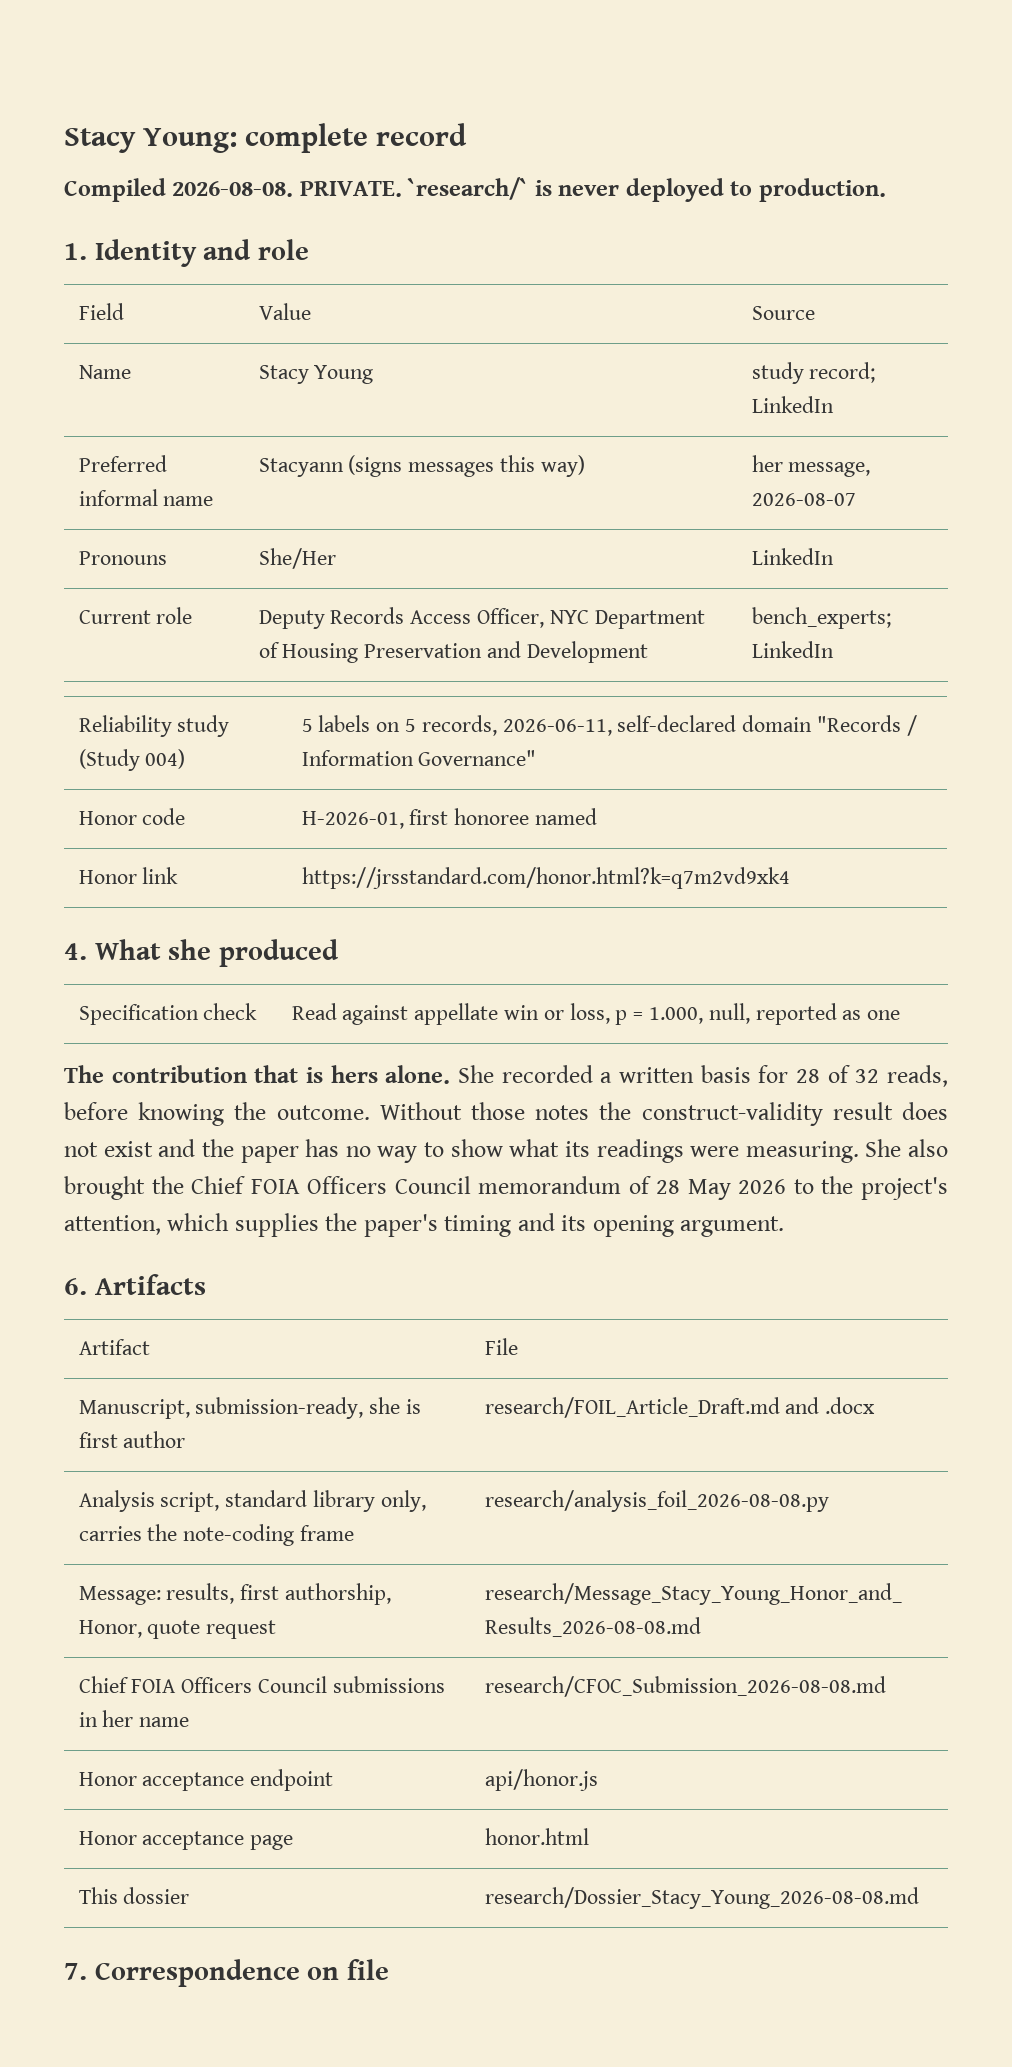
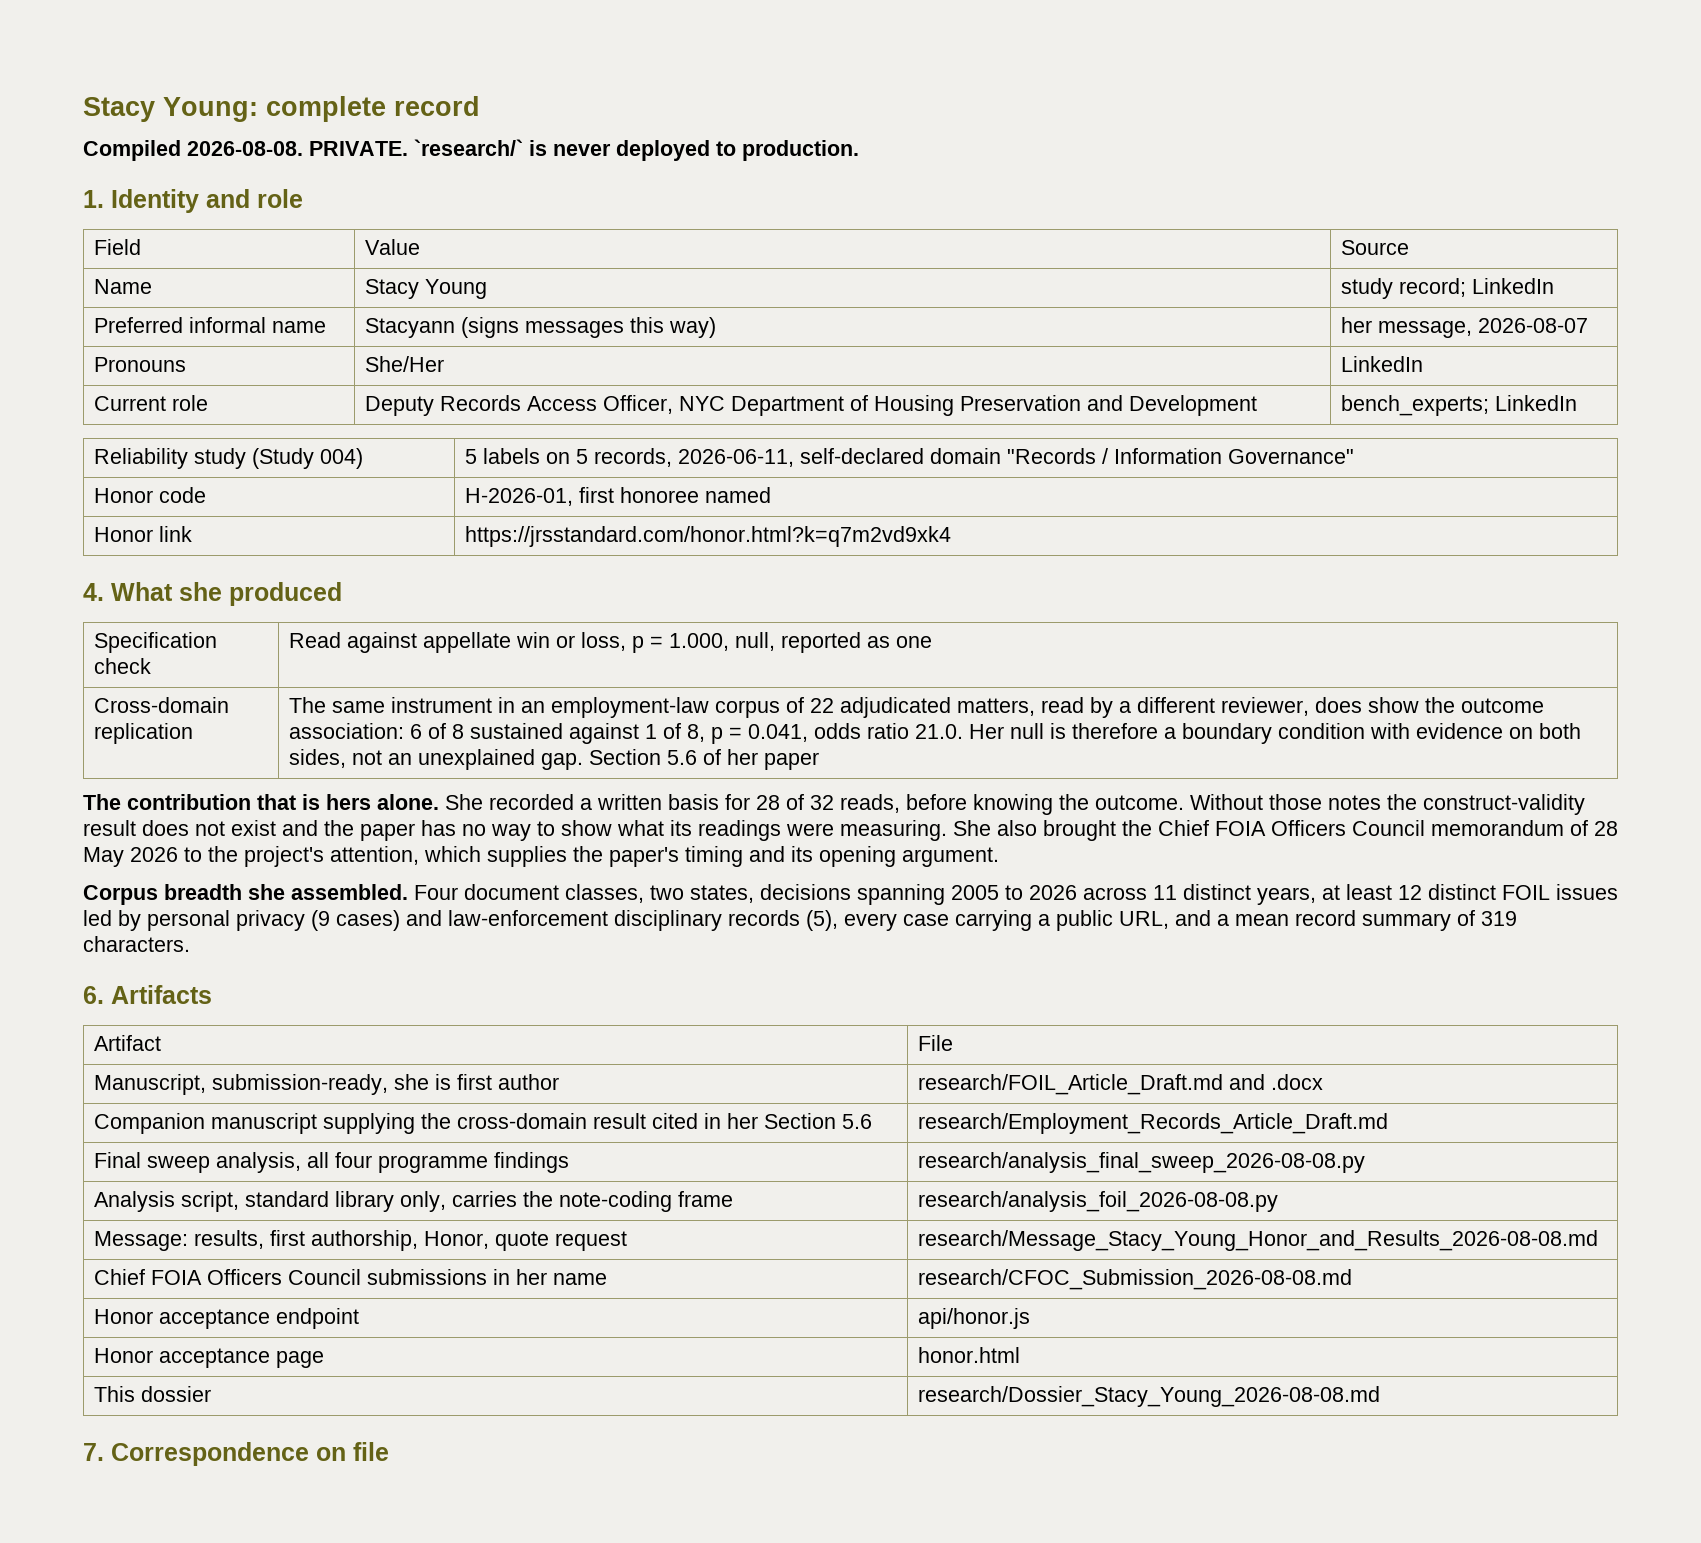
+ Cross-domain replication | The same instrument in an employment-law corpus of 22 adjudicated matters, read by a different reviewer, does show the outcome association: 6 of 8 sustained against 1 of 8, p = 0.041, odds ratio 21.0. Her null is therefore a boundary condition with evidence on both sides, not an unexplained gap. Section 5.6 of her paper
+ Corpus breadth she assembled. Four document classes, two states, decisions spanning 2005 to 2026 across 11 distinct years, at least 12 distinct FOIL issues led by personal privacy (9 cases) and law-enforcement disciplinary records (5), every case carrying a public URL, and a mean record summary of 319 characters.
+ Companion manuscript supplying the cross-domain result cited in her Section 5.6 | research/Employment_Records_Article_Draft.md
+ Final sweep analysis, all four programme findings | research/analysis_final_sweep_2026-08-08.py

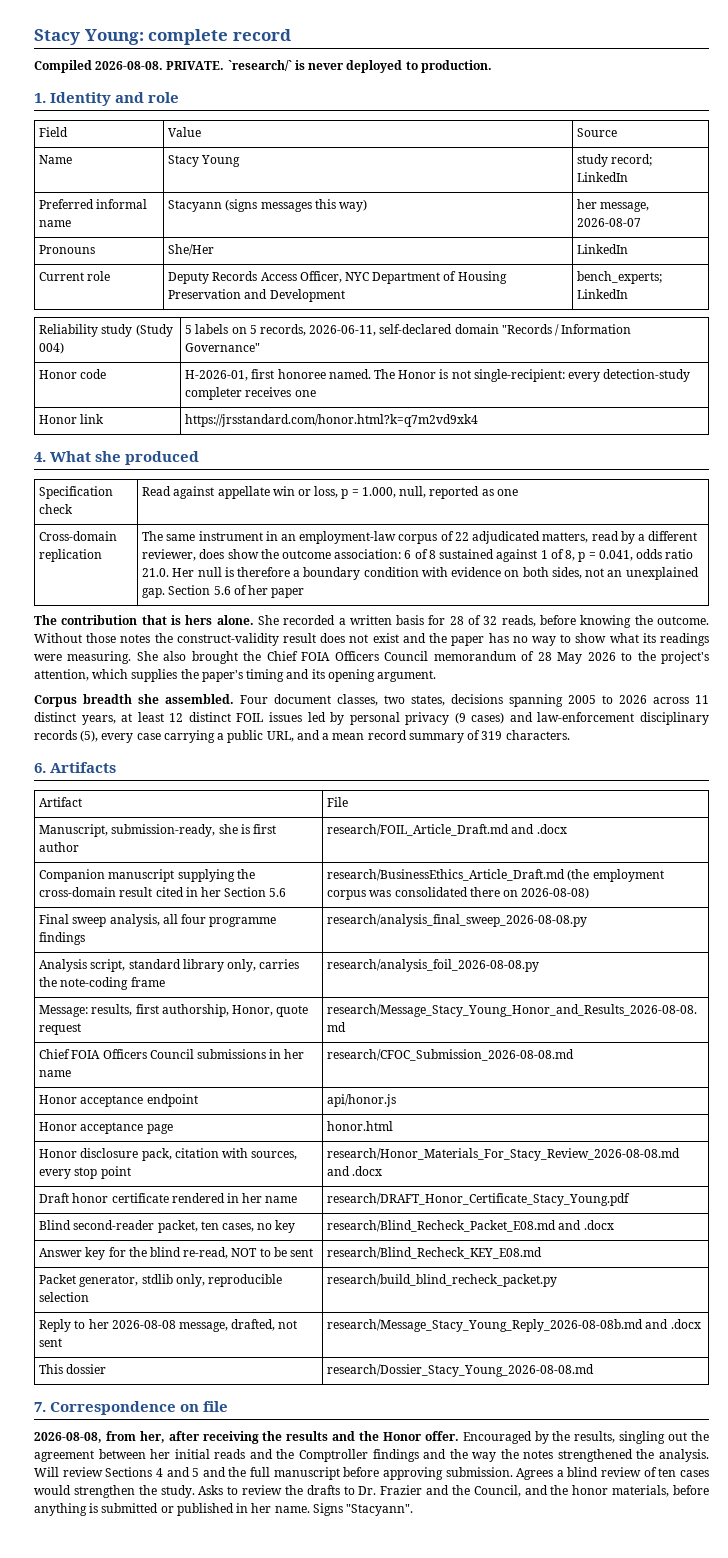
- Honor code | H-2026-01, first honoree named
+ Honor code | H-2026-01, first honoree named. The Honor is not single-recipient: every detection-study completer receives one
- Companion manuscript supplying the cross-domain result cited in her Section 5.6 | research/Employment_Records_Article_Draft.md
+ Companion manuscript supplying the cross-domain result cited in her Section 5.6 | research/BusinessEthics_Article_Draft.md (the employment corpus was consolidated there on 2026-08-08)
+ Honor disclosure pack, citation with sources, every stop point | research/Honor_Materials_For_Stacy_Review_2026-08-08.md and .docx
+ Draft honor certificate rendered in her name | research/DRAFT_Honor_Certificate_Stacy_Young.pdf
+ Blind second-reader packet, ten cases, no key | research/Blind_Recheck_Packet_E08.md and .docx
+ Answer key for the blind re-read, NOT to be sent | research/Blind_Recheck_KEY_E08.md
+ Packet generator, stdlib only, reproducible selection | research/build_blind_recheck_packet.py
+ Reply to her 2026-08-08 message, drafted, not sent | research/Message_Stacy_Young_Reply_2026-08-08b.md and .docx
+ 2026-08-08, from her, after receiving the results and the Honor offer. Encouraged by the results, singling out the agreement between her initial reads and the Comptroller findings and the way the notes strengthened the analysis. Will review Sections 4 and 5 and the full manuscript before approving submission. Agrees a blind review of ten cases would strengthen the study. Asks to review the drafts to Dr. Frazier and the Council, and the honor materials, before anything is submitted or published in her name. Signs "Stacyann".

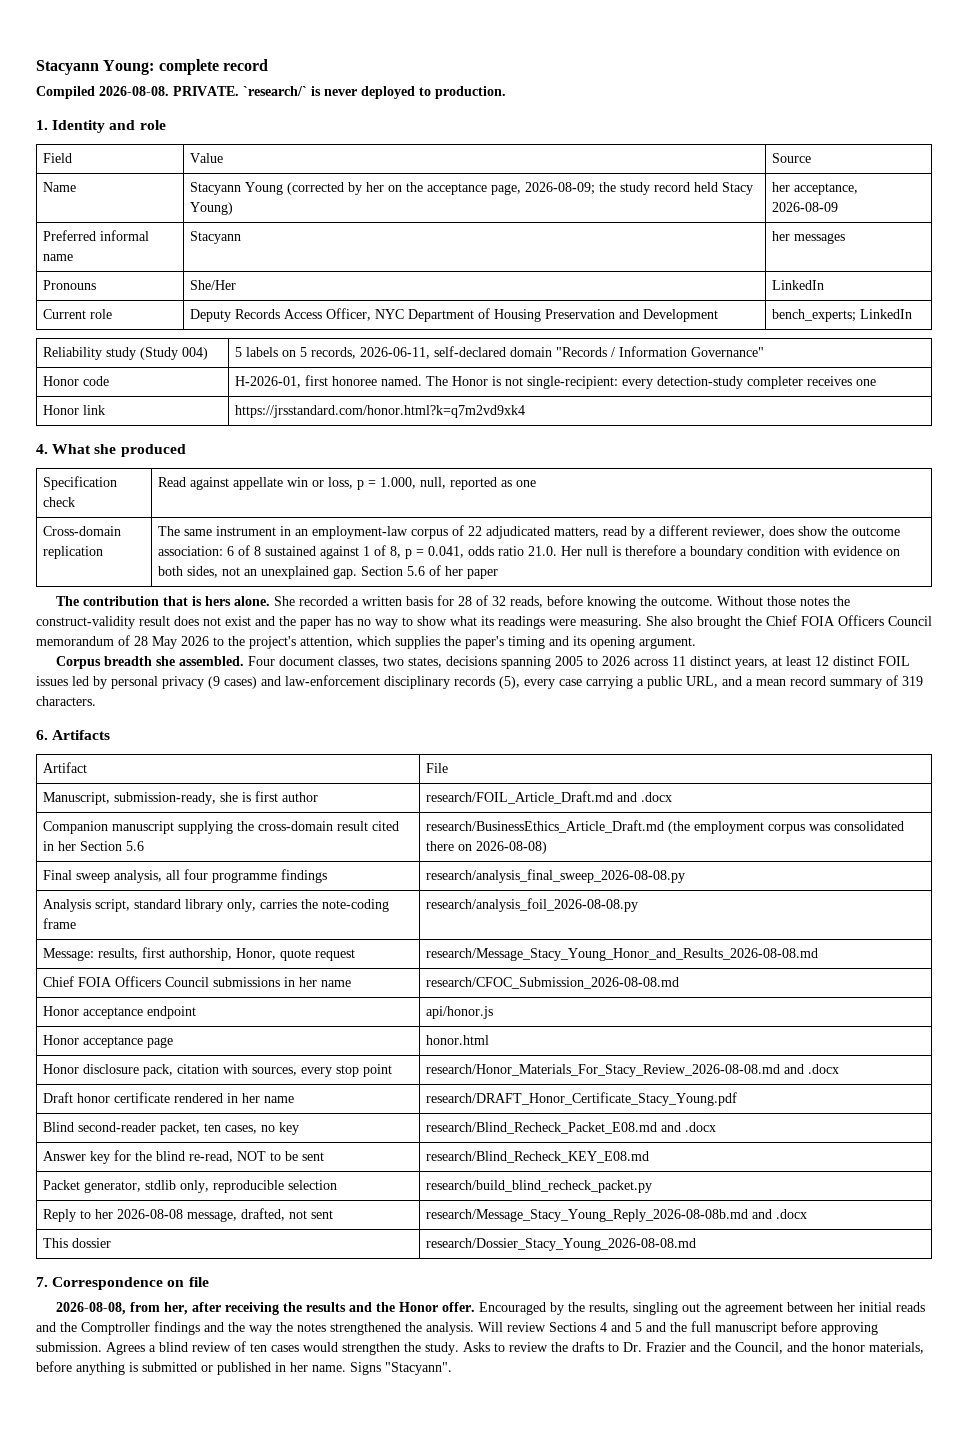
- Stacy Young: complete record
+ Stacyann Young: complete record
- Name | Stacy Young | study record; LinkedIn
+ Name | Stacyann Young (corrected by her on the acceptance page, 2026-08-09; the study record held Stacy Young) | her acceptance, 2026-08-09
- Preferred informal name | Stacyann (signs messages this way) | her message, 2026-08-07
+ Preferred informal name | Stacyann | her messages

